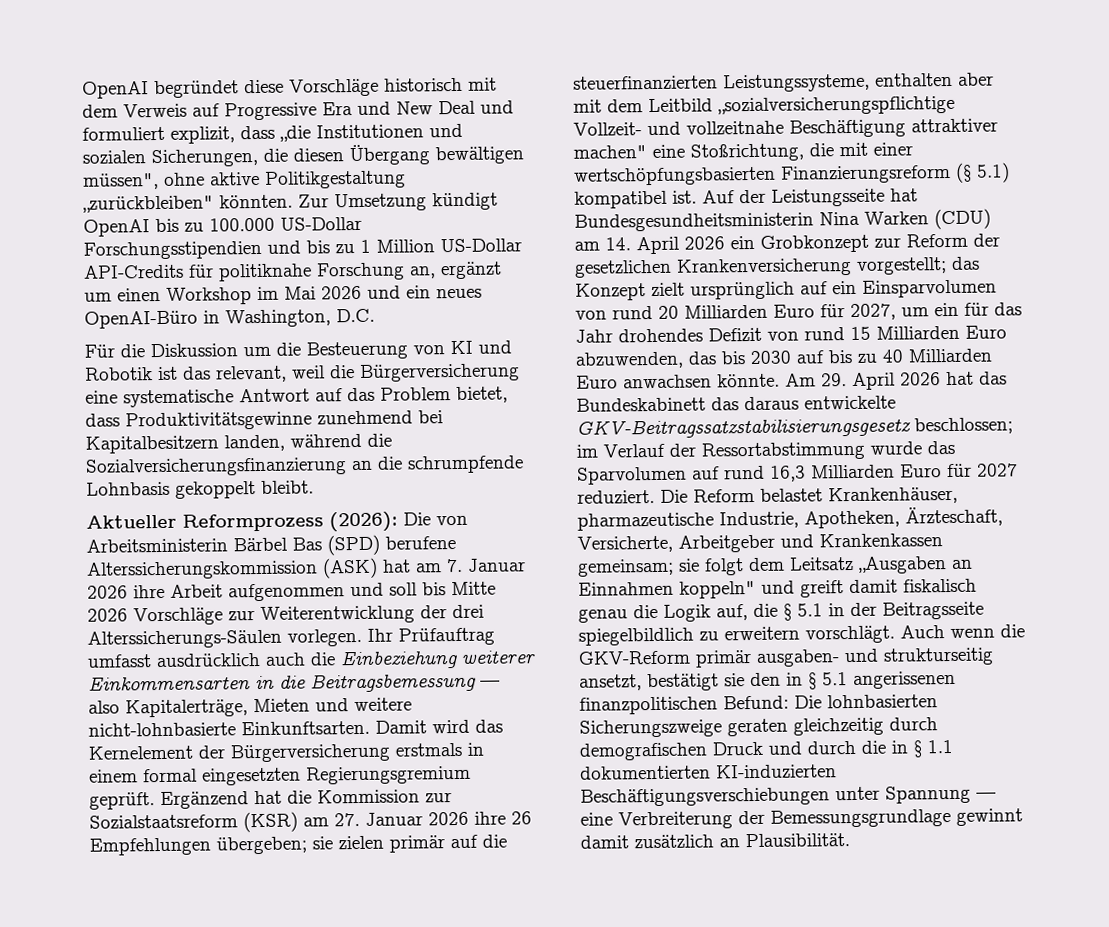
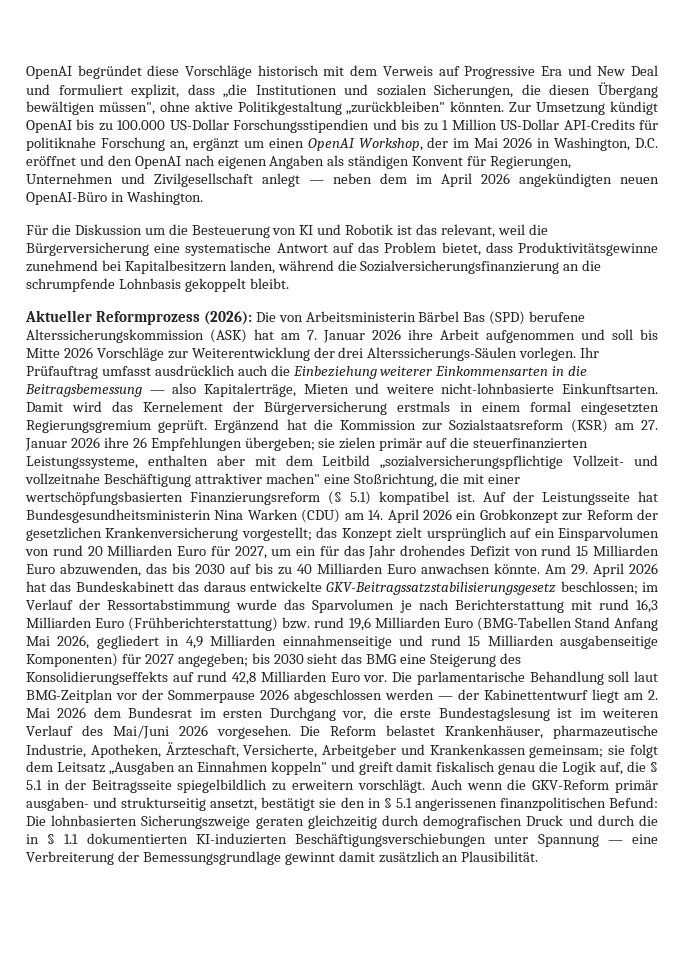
- Zur Umsetzung kündigt OpenAI bis zu 100.000 US-Dollar Forschungsstipendien und bis zu 1 Million US-Dollar API-Credits für politiknahe Forschung an, ergänzt um einen Workshop im Mai 2026 und ein neues OpenAI-Büro in Washington, D.C.
+ Zur Umsetzung kündigt OpenAI bis zu 100.000 US-Dollar Forschungsstipendien und bis zu 1 Million US-Dollar API-Credits für politiknahe Forschung an, ergänzt um einen OpenAI Workshop, der im Mai 2026 in Washington, D.C. eröffnet und den OpenAI nach eigenen Angaben als ständigen Konvent für Regierungen, Unternehmen und Zivilgesellschaft anlegt — neben dem im April 2026 angekündigten neuen OpenAI-Büro in Washington.
- Am 29. April 2026 hat das Bundeskabinett das daraus entwickelte GKV-Beitragssatzstabilisierungsgesetz beschlossen; im Verlauf der Ressortabstimmung wurde das Sparvolumen auf rund 16,3 Milliarden Euro für 2027 reduziert.
+ Am 29. April 2026 hat das Bundeskabinett das daraus entwickelte GKV-Beitragssatzstabilisierungsgesetz beschlossen; im Verlauf der Ressortabstimmung wurde das Sparvolumen je nach Berichterstattung mit rund 16,3 Milliarden Euro (Frühberichterstattung) bzw. rund 19,6 Milliarden Euro (BMG-Tabellen Stand Anfang Mai 2026, gegliedert in 4,9 Milliarden einnahmenseitige und rund 15 Milliarden ausgabenseitige Komponenten) für 2027 angegeben; bis 2030 sieht das BMG eine Steigerung des Konsolidierungseffekts auf rund 42,8 Milliarden Euro vor. Die parlamentarische Behandlung soll laut BMG-Zeitplan vor der Sommerpause 2026 abgeschlossen werden — der Kabinettentwurf liegt am 2. Mai 2026 dem Bundesrat im ersten Durchgang vor, die erste Bundestagslesung ist im weiteren Verlauf des Mai/Juni 2026 vorgesehen.

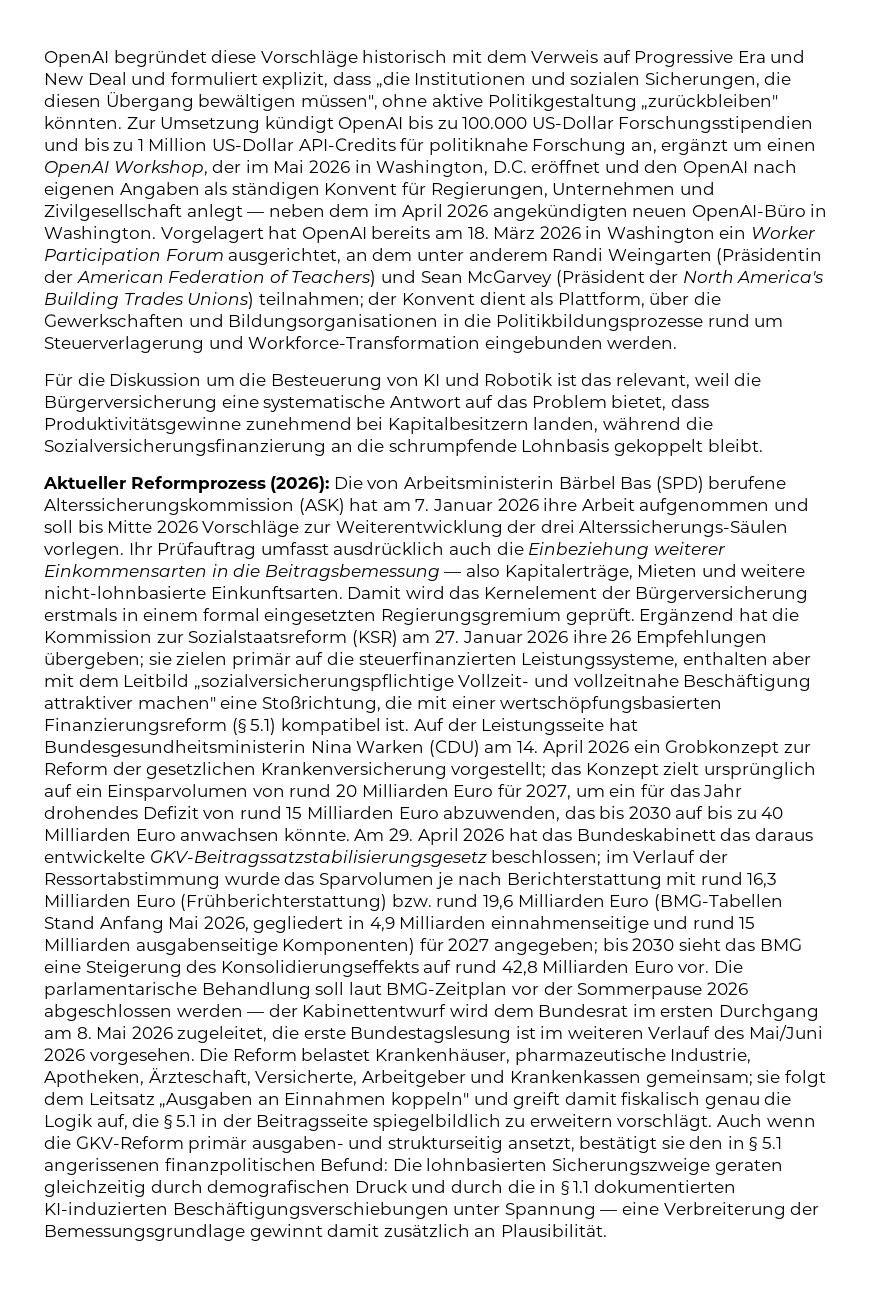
+ Vorgelagert hat OpenAI bereits am 18. März 2026 in Washington ein Worker Participation Forum ausgerichtet, an dem unter anderem Randi Weingarten (Präsidentin der American Federation of Teachers) und Sean McGarvey (Präsident der North America's Building Trades Unions) teilnahmen; der Konvent dient als Plattform, über die Gewerkschaften und Bildungsorganisationen in die Politikbildungsprozesse rund um Steuerverlagerung und Workforce-Transformation eingebunden werden.
- Die parlamentarische Behandlung soll laut BMG-Zeitplan vor der Sommerpause 2026 abgeschlossen werden — der Kabinettentwurf liegt am 2. Mai 2026 dem Bundesrat im ersten Durchgang vor, die erste Bundestagslesung ist im weiteren Verlauf des Mai/Juni 2026 vorgesehen.
+ Die parlamentarische Behandlung soll laut BMG-Zeitplan vor der Sommerpause 2026 abgeschlossen werden — der Kabinettentwurf wird dem Bundesrat im ersten Durchgang am 8. Mai 2026 zugeleitet, die erste Bundestagslesung ist im weiteren Verlauf des Mai/Juni 2026 vorgesehen.

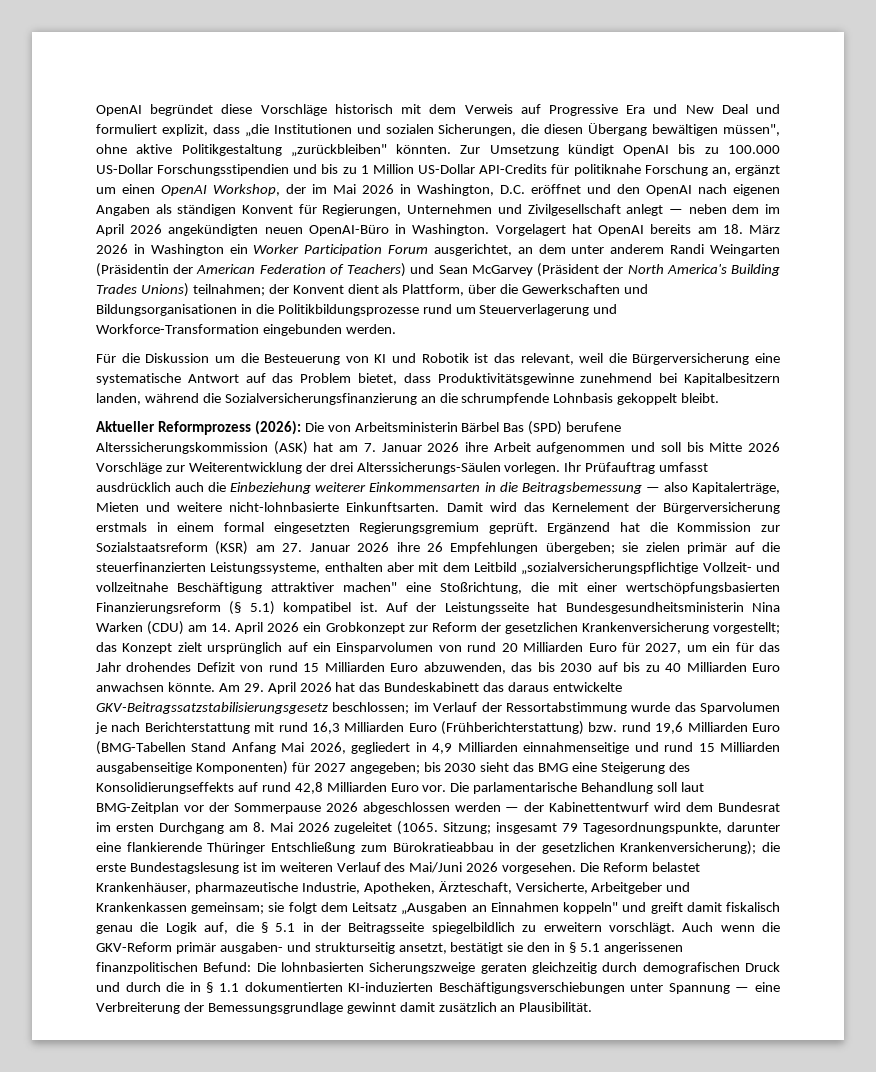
- Die parlamentarische Behandlung soll laut BMG-Zeitplan vor der Sommerpause 2026 abgeschlossen werden — der Kabinettentwurf wird dem Bundesrat im ersten Durchgang am 8. Mai 2026 zugeleitet, die erste Bundestagslesung ist im weiteren Verlauf des Mai/Juni 2026 vorgesehen.
+ Die parlamentarische Behandlung soll laut BMG-Zeitplan vor der Sommerpause 2026 abgeschlossen werden — der Kabinettentwurf wird dem Bundesrat im ersten Durchgang am 8. Mai 2026 zugeleitet (1065. Sitzung; insgesamt 79 Tagesordnungspunkte, darunter eine flankierende Thüringer Entschließung zum Bürokratieabbau in der gesetzlichen Krankenversicherung); die erste Bundestagslesung ist im weiteren Verlauf des Mai/Juni 2026 vorgesehen.

